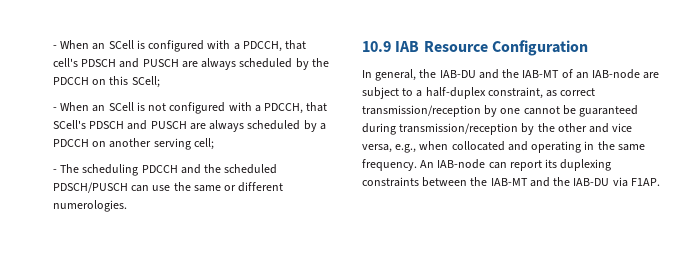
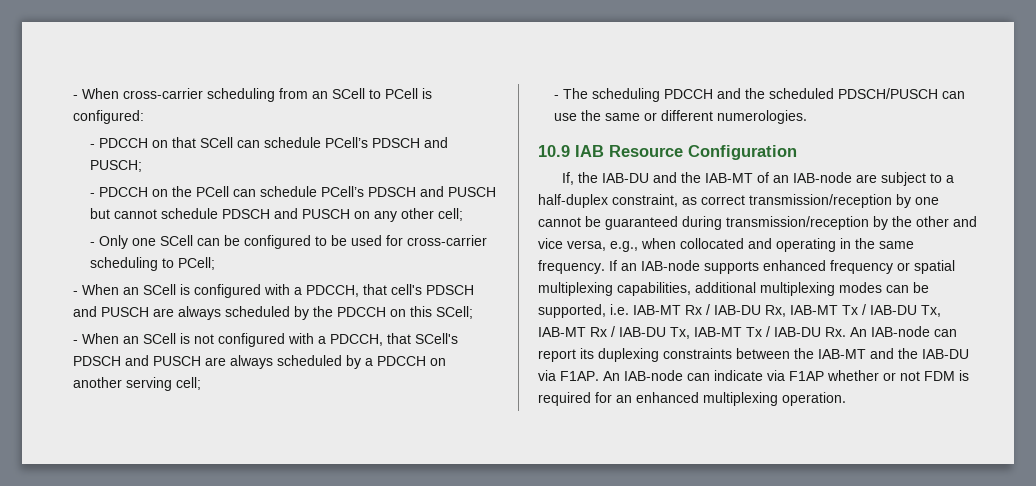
+ - When cross-carrier scheduling from an SCell to PCell is configured:
+ - PDCCH on that SCell can schedule PCell’s PDSCH and PUSCH;
+ - PDCCH on the PCell can schedule PCell’s PDSCH and PUSCH but cannot schedule PDSCH and PUSCH on any other cell;
+ - Only one SCell can be configured to be used for cross-carrier scheduling to PCell;
- In general, the IAB-DU and the IAB-MT of an IAB-node are subject to a half-duplex constraint, as correct transmission/reception by one cannot be guaranteed during transmission/reception by the other and vice versa, e.g., when collocated and operating in the same frequency.
+ If, the IAB-DU and the IAB-MT of an IAB-node are subject to a half-duplex constraint, as correct transmission/reception by one cannot be guaranteed during transmission/reception by the other and vice versa, e.g., when collocated and operating in the same frequency.
- An IAB-node can report its duplexing constraints between the IAB-MT and the IAB-DU via F1AP.
+ If an IAB-node supports enhanced frequency or spatial multiplexing capabilities, additional multiplexing modes can be supported, i.e. IAB-MT Rx / IAB-DU Rx, IAB-MT Tx / IAB-DU Tx, IAB-MT Rx / IAB-DU Tx, IAB-MT Tx / IAB-DU Rx. An IAB-node can report its duplexing constraints between the IAB-MT and the IAB-DU via F1AP.
+ An IAB-node can indicate via F1AP whether or not FDM is required for an enhanced multiplexing operation.

